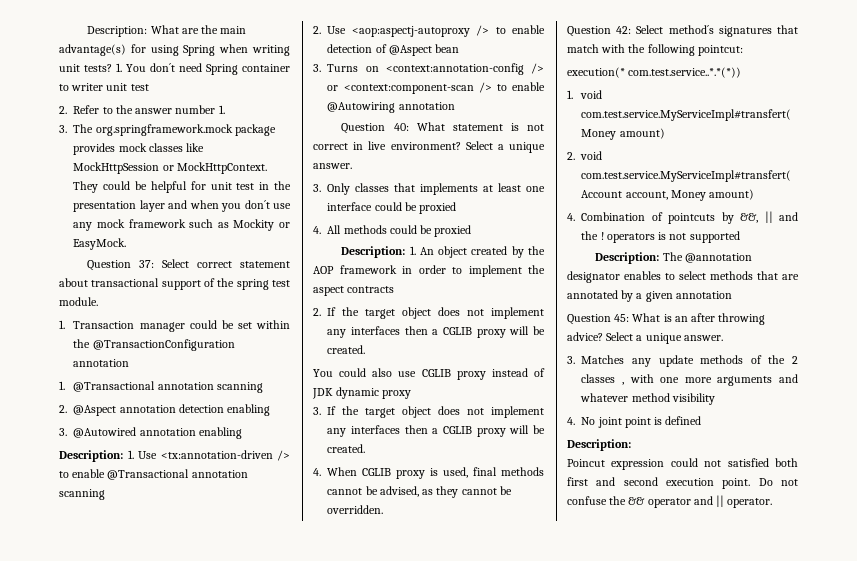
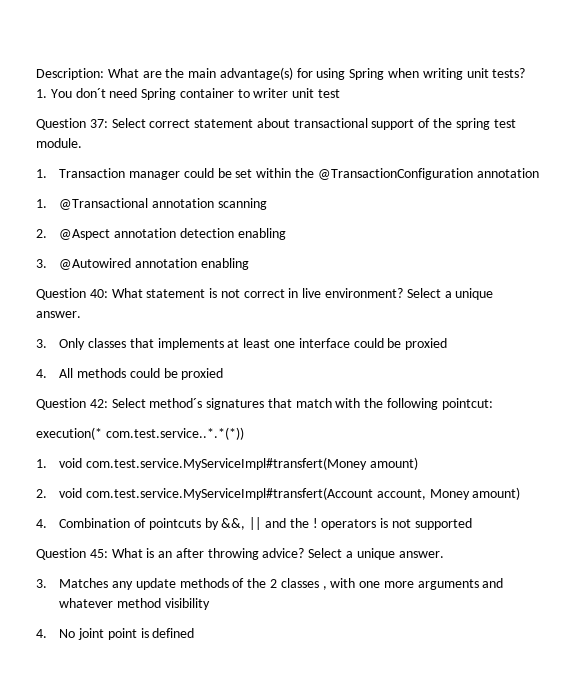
- 2. Refer to the answer number 1.
- 3. The org.springframework.mock package provides mock classes like MockHttpSession or MockHttpContext. They could be helpful for unit test in the presentation layer and when you don´t use any mock framework such as Mockity or EasyMock.
- Description: 1. Use <tx:annotation-driven /> to enable @Transactional annotation scanning
- 2. Use <aop:aspectj-autoproxy /> to enable detection of @Aspect bean
- 3. Turns on <context:annotation-config /> or <context:component-scan /> to enable @Autowiring annotation
- Description: 1. An object created by the AOP framework in order to implement the aspect contracts
- 2. If the target object does not implement any interfaces then a CGLIB proxy will be created.
- You could also use CGLIB proxy instead of JDK dynamic proxy
- 3. If the target object does not implement any interfaces then a CGLIB proxy will be created.
- 4. When CGLIB proxy is used, final methods cannot be advised, as they cannot be overridden.
- Description: The @annotation designator enables to select methods that are annotated by a given annotation
  4. No joint point is defined
- Description:
- Poincut expression could not satisfied both first and second execution point. Do not confuse the && operator and || operator.

